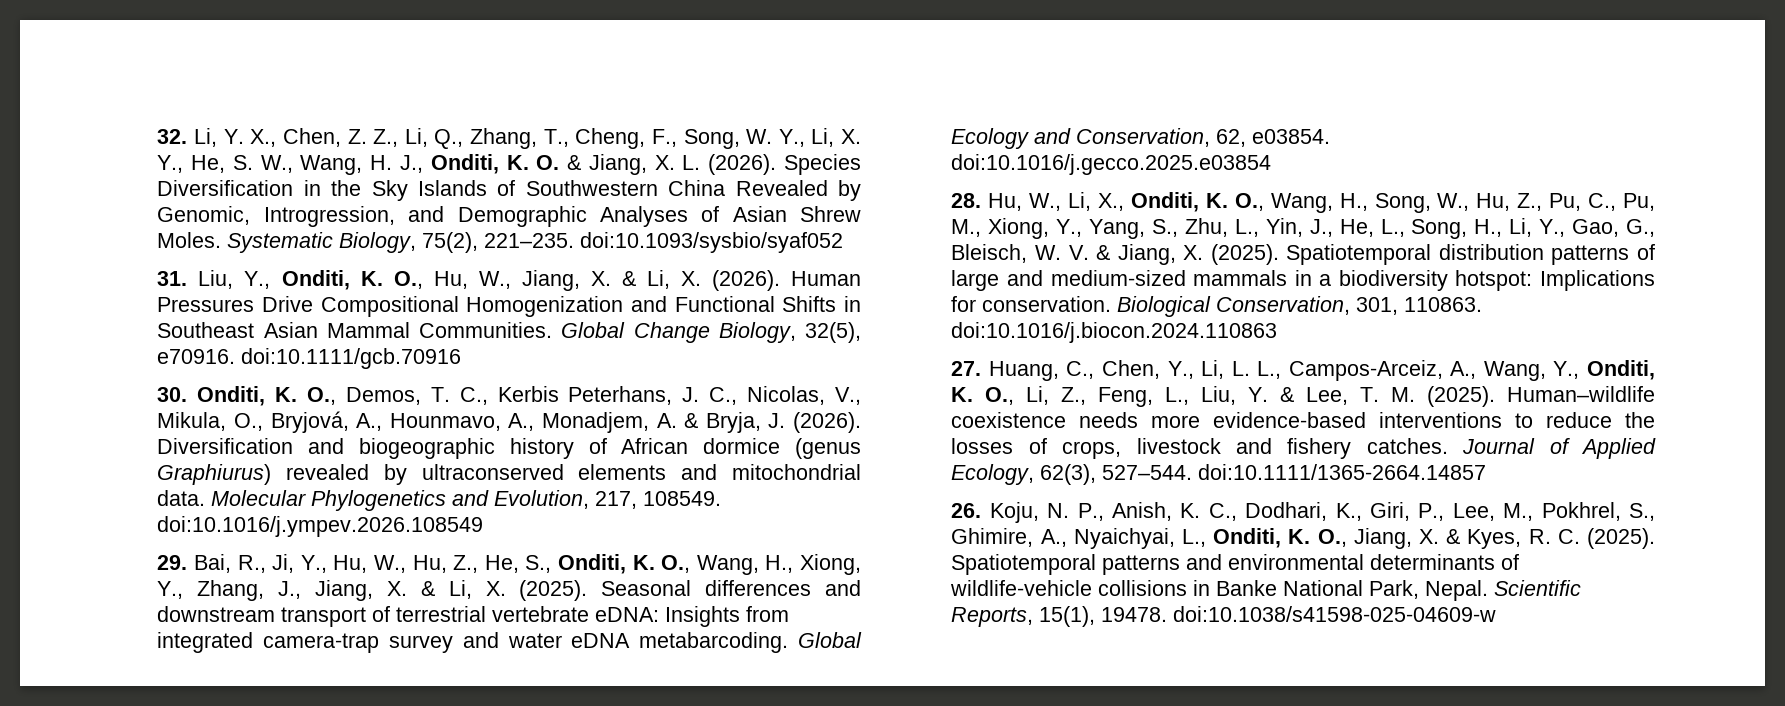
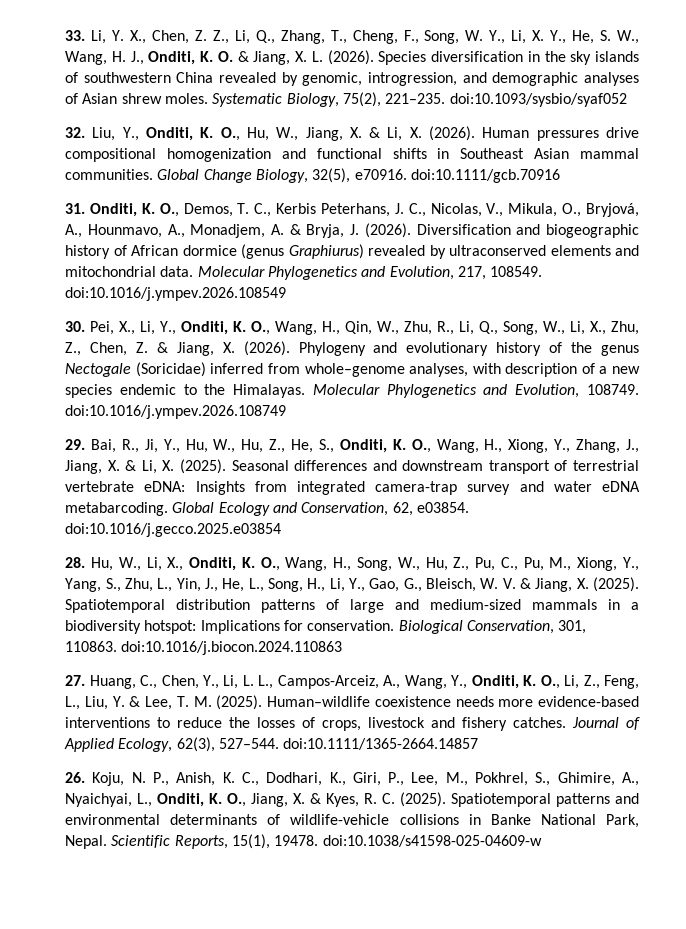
- 32. Li, Y. X., Chen, Z. Z., Li, Q., Zhang, T., Cheng, F., Song, W. Y., Li, X. Y., He, S. W., Wang, H. J., Onditi, K. O. & Jiang, X. L. (2026).
+ 33. Li, Y. X., Chen, Z. Z., Li, Q., Zhang, T., Cheng, F., Song, W. Y., Li, X. Y., He, S. W., Wang, H. J., Onditi, K. O. & Jiang, X. L. (2026).
- Species Diversification in the Sky Islands of Southwestern China Revealed by Genomic, Introgression, and Demographic Analyses of Asian Shrew Moles.
+ Species diversification in the sky islands of southwestern China revealed by genomic, introgression, and demographic analyses of Asian shrew moles.
- 31. Liu, Y., Onditi, K. O., Hu, W., Jiang, X. & Li, X. (2026).
+ 32. Liu, Y., Onditi, K. O., Hu, W., Jiang, X. & Li, X. (2026).
- Human Pressures Drive Compositional Homogenization and Functional Shifts in Southeast Asian Mammal Communities.
+ Human pressures drive compositional homogenization and functional shifts in Southeast Asian mammal communities.
- 30. Onditi, K. O., Demos, T. C., Kerbis Peterhans, J. C., Nicolas, V., Mikula, O., Bryjová, A., Hounmavo, A., Monadjem, A. & Bryja, J. (2026).
+ 31. Onditi, K. O., Demos, T. C., Kerbis Peterhans, J. C., Nicolas, V., Mikula, O., Bryjová, A., Hounmavo, A., Monadjem, A. & Bryja, J. (2026).
+ 30. Pei, X., Li, Y., Onditi, K. O., Wang, H., Qin, W., Zhu, R., Li, Q., Song, W., Li, X., Zhu, Z., Chen, Z. & Jiang, X. (2026). Phylogeny and evolutionary history of the genus Nectogale (Soricidae) inferred from whole–genome analyses, with description of a new species endemic to the Himalayas. Molecular Phylogenetics and Evolution, 108749. doi:10.1016/j.ympev.2026.108749

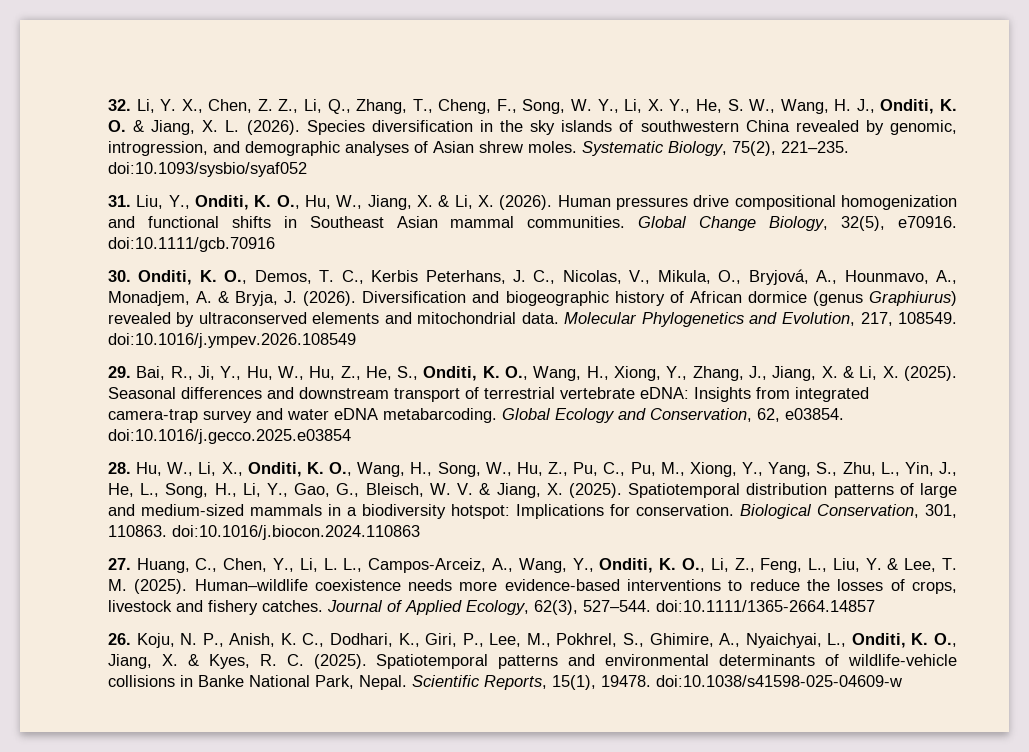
- 33. Li, Y. X., Chen, Z. Z., Li, Q., Zhang, T., Cheng, F., Song, W. Y., Li, X. Y., He, S. W., Wang, H. J., Onditi, K. O. & Jiang, X. L. (2026).
+ 32. Li, Y. X., Chen, Z. Z., Li, Q., Zhang, T., Cheng, F., Song, W. Y., Li, X. Y., He, S. W., Wang, H. J., Onditi, K. O. & Jiang, X. L. (2026).
- 32. Liu, Y., Onditi, K. O., Hu, W., Jiang, X. & Li, X. (2026).
+ 31. Liu, Y., Onditi, K. O., Hu, W., Jiang, X. & Li, X. (2026).
- 31. Onditi, K. O., Demos, T. C., Kerbis Peterhans, J. C., Nicolas, V., Mikula, O., Bryjová, A., Hounmavo, A., Monadjem, A. & Bryja, J. (2026).
+ 30. Onditi, K. O., Demos, T. C., Kerbis Peterhans, J. C., Nicolas, V., Mikula, O., Bryjová, A., Hounmavo, A., Monadjem, A. & Bryja, J. (2026).
- 30. Pei, X., Li, Y., Onditi, K. O., Wang, H., Qin, W., Zhu, R., Li, Q., Song, W., Li, X., Zhu, Z., Chen, Z. & Jiang, X. (2026). Phylogeny and evolutionary history of the genus Nectogale (Soricidae) inferred from whole–genome analyses, with description of a new species endemic to the Himalayas. Molecular Phylogenetics and Evolution, 108749. doi:10.1016/j.ympev.2026.108749

